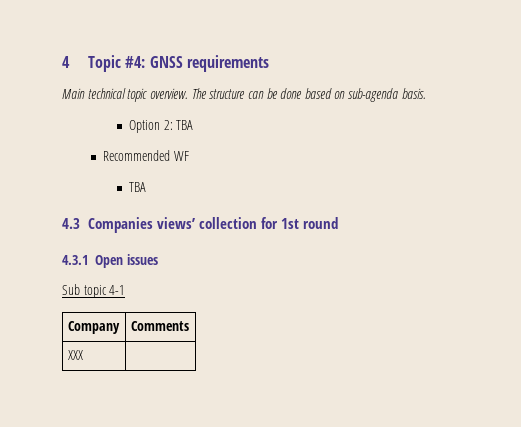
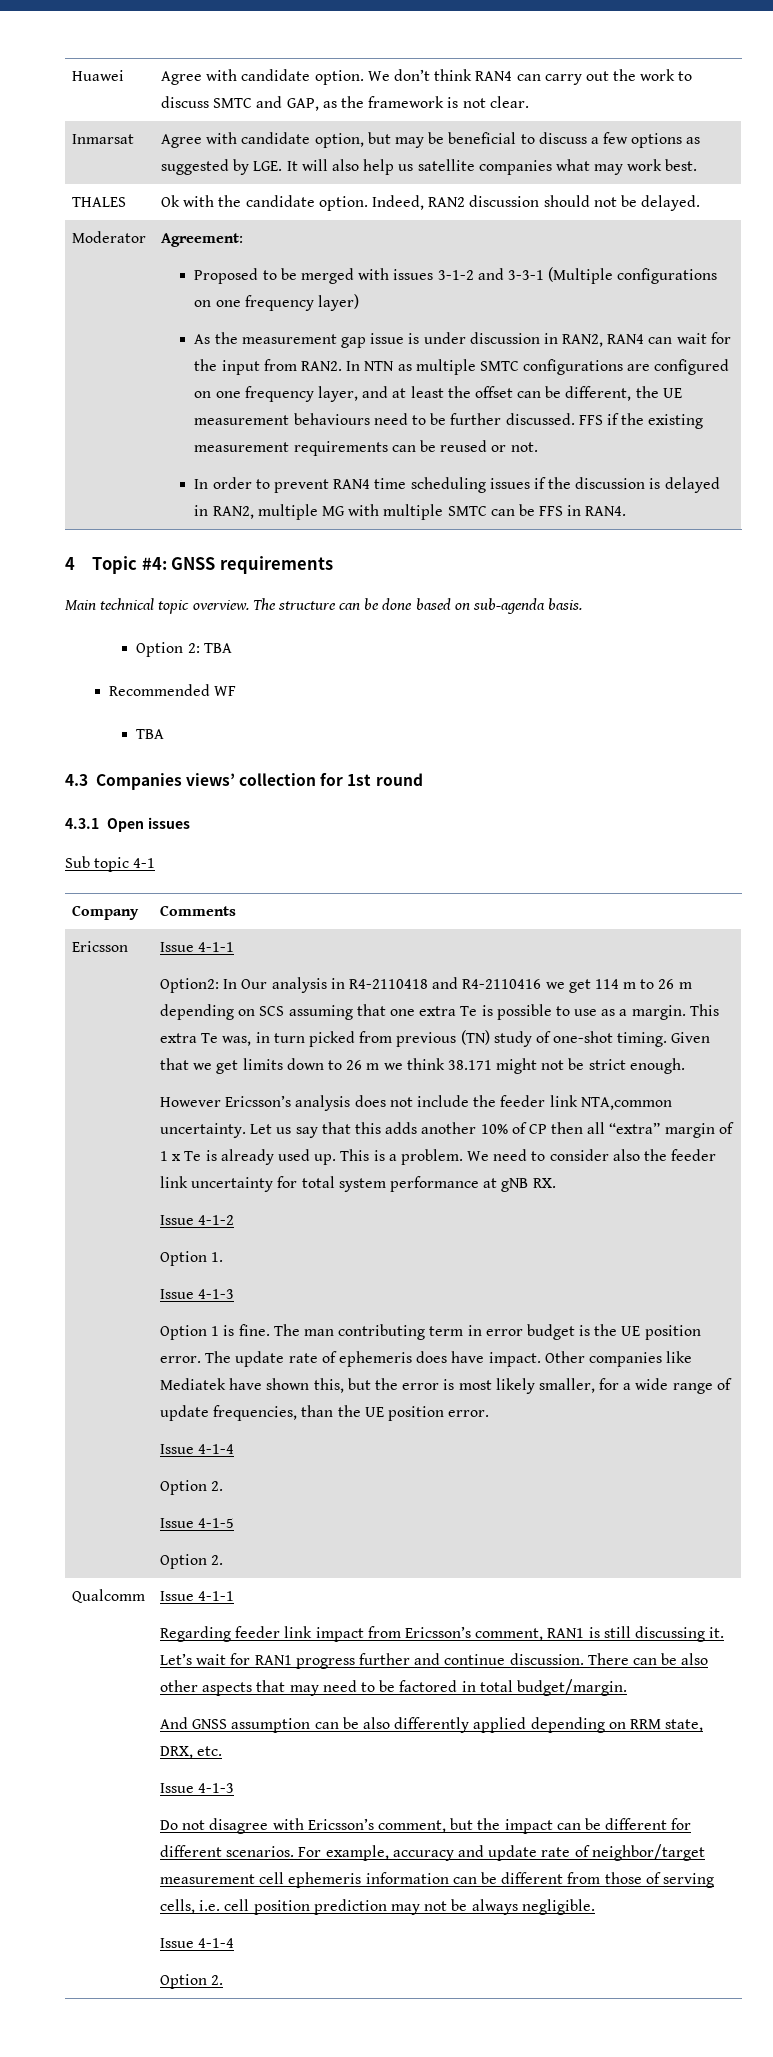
+ Huawei | Agree with candidate option. We don’t think RAN4 can carry out the work to discuss SMTC and GAP, as the framework is not clear.
+ Inmarsat | Agree with candidate option, but may be beneficial to discuss a few options as suggested by LGE. It will also help us satellite companies what may work best.
+ THALES | Ok with the candidate option. Indeed, RAN2 discussion should not be delayed.
+ Moderator | Agreement:
+ Proposed to be merged with issues 3-1-2 and 3-3-1 (Multiple configurations on one frequency layer)
+ As the measurement gap issue is under discussion in RAN2, RAN4 can wait for the input from RAN2. In NTN as multiple SMTC configurations are configured on one frequency layer, and at least the offset can be different, the UE measurement behaviours need to be further discussed. FFS if the existing measurement requirements can be reused or not.
+ In order to prevent RAN4 time scheduling issues if the discussion is delayed in RAN2, multiple MG with multiple SMTC can be FFS in RAN4.
- XXX
+ Ericsson | Issue 4-1-1
+ Option2: In Our analysis in R4-2110418 and R4-2110416 we get 114 m to 26 m depending on SCS assuming that one extra Te is possible to use as a margin. This extra Te was, in turn picked from previous (TN) study of one-shot timing. Given that we get limits down to 26 m we think 38.171 might not be strict enough.
+ However Ericsson’s analysis does not include the feeder link NTA,common uncertainty. Let us say that this adds another 10% of CP then all “extra” margin of 1 x Te is already used up. This is a problem. We need to consider also the feeder link uncertainty for total system performance at gNB RX.
+ Issue 4-1-2
+ Option 1.
+ Issue 4-1-3
+ Option 1 is fine. The man contributing term in error budget is the UE position error. The update rate of ephemeris does have impact. Other companies like Mediatek have shown this, but the error is most likely smaller, for a wide range of update frequencies, than the UE position error.
+ Issue 4-1-4
+ Option 2.
+ Issue 4-1-5
+ Option 2.
+ Qualcomm | Issue 4-1-1
+ Regarding feeder link impact from Ericsson’s comment, RAN1 is still discussing it. Let’s wait for RAN1 progress further and continue discussion. There can be also other aspects that may need to be factored in total budget/margin.
+ And GNSS assumption can be also differently applied depending on RRM state, DRX, etc.
+ Issue 4-1-3
+ Do not disagree with Ericsson’s comment, but the impact can be different for different scenarios. For example, accuracy and update rate of neighbor/target measurement cell ephemeris information can be different from those of serving cells, i.e. cell position prediction may not be always negligible.
+ Issue 4-1-4
+ Option 2.

